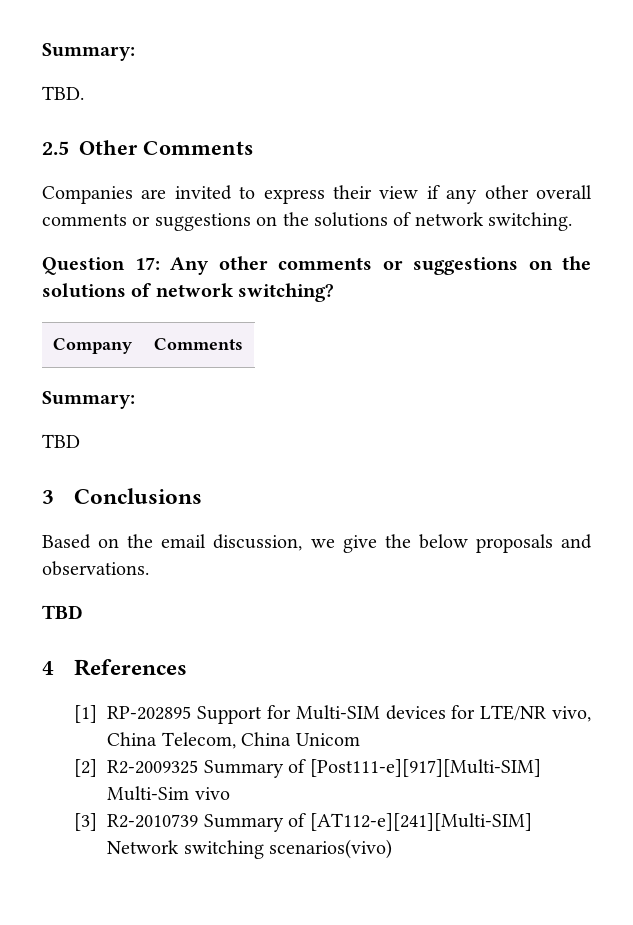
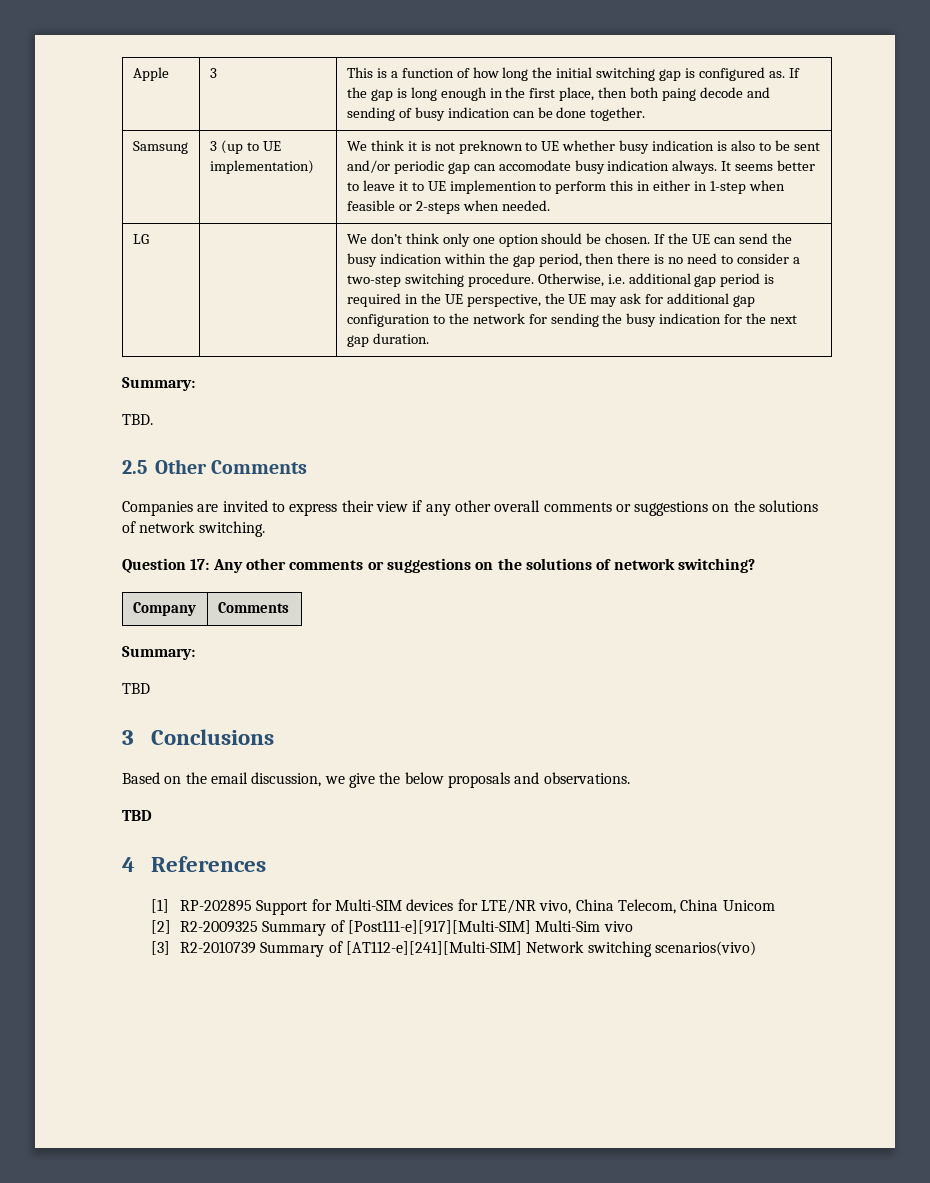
+ Apple | 3 | This is a function of how long the initial switching gap is configured as. If the gap is long enough in the first place, then both paing decode and sending of busy indication can be done together.
+ Samsung | 3 (up to UE implementation) | We think it is not preknown to UE whether busy indication is also to be sent and/or periodic gap can accomodate busy indication always. It seems better to leave it to UE implemention to perform this in either in 1-step when feasible or 2-steps when needed.
+ LG | | We don’t think only one option should be chosen. If the UE can send the busy indication within the gap period, then there is no need to consider a two-step switching procedure. Otherwise, i.e. additional gap period is required in the UE perspective, the UE may ask for additional gap configuration to the network for sending the busy indication for the next gap duration.

